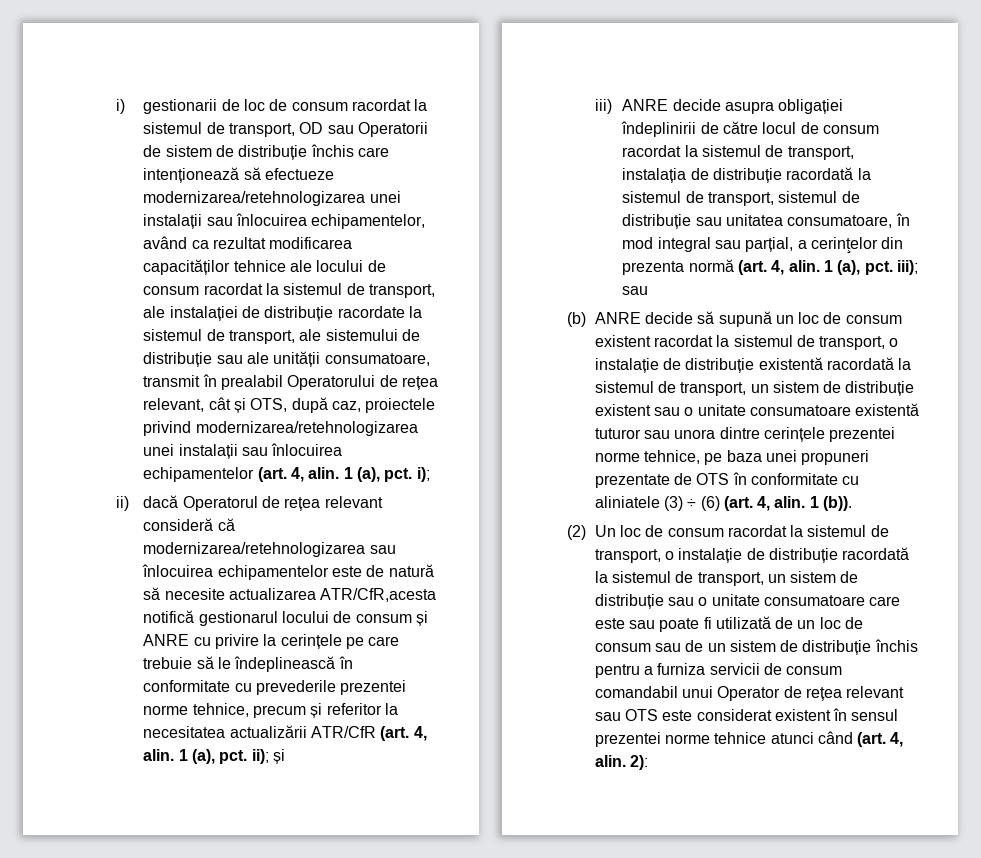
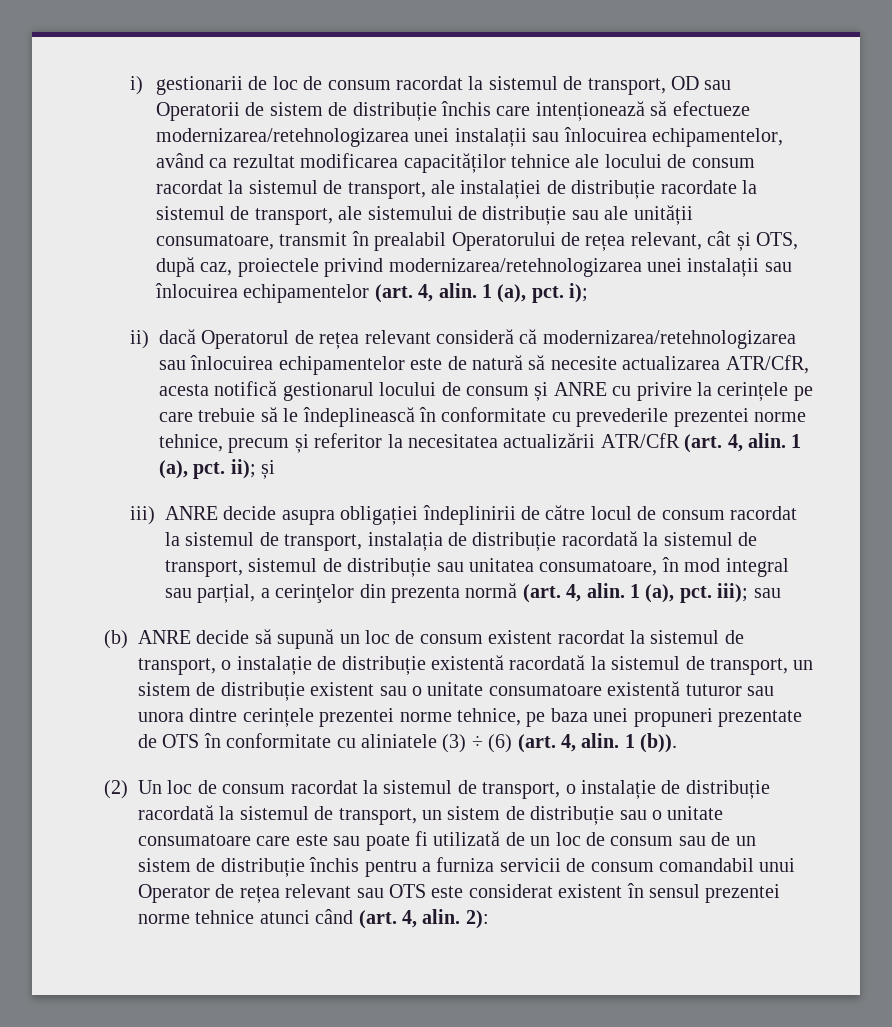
- ii) dacă Operatorul de rețea relevant consideră că modernizarea/retehnologizarea sau înlocuirea echipamentelor este de natură să necesite actualizarea ATR/CfR,acesta notifică gestionarul locului de consum și ANRE cu privire la cerințele pe care trebuie să le îndeplinească în conformitate cu prevederile prezentei norme tehnice, precum și referitor la necesitatea actualizării ATR/CfR (art. 4, alin.
+ ii) dacă Operatorul de rețea relevant consideră că modernizarea/retehnologizarea sau înlocuirea echipamentelor este de natură să necesite actualizarea ATR/CfR, acesta notifică gestionarul locului de consum și ANRE cu privire la cerințele pe care trebuie să le îndeplinească în conformitate cu prevederile prezentei norme tehnice, precum și referitor la necesitatea actualizării ATR/CfR (art. 4, alin.

